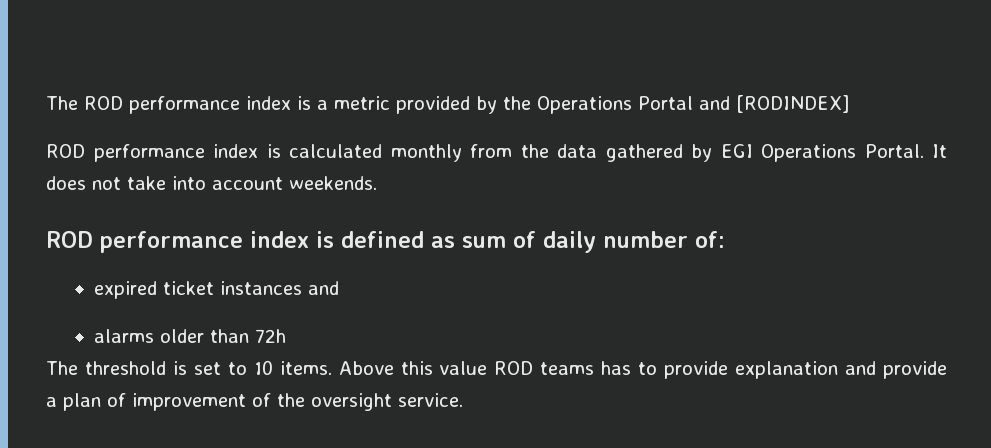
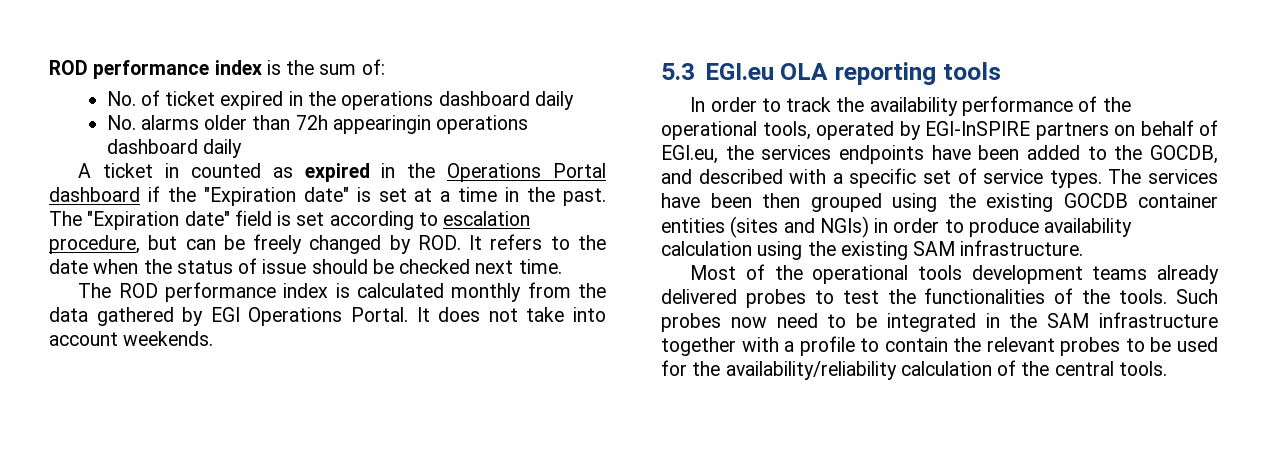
- The ROD performance index is a metric provided by the Operations Portal and [RODINDEX]
- ROD performance index is calculated monthly from the data gathered by EGI Operations Portal.
+ ROD performance index is the sum of:
+ No. of ticket expired in the operations dashboard daily
+ No. alarms older than 72h appearingin operations dashboard daily
+ A ticket in counted as expired in the Operations Portal dashboard if the "Expiration date" is set at a time in the past. The "Expiration date" field is set according to escalation procedure, but can be freely changed by ROD. It refers to the date when the status of issue should be checked next time.
+ The ROD performance index is calculated monthly from the data gathered by EGI Operations Portal.
- ROD performance index is defined as sum of daily number of:
- expired ticket instances and
- alarms older than 72h
- The threshold is set to 10 items. Above this value ROD teams has to provide explanation and provide a plan of improvement of the oversight service.
+ 5.3 EGI.eu OLA reporting tools
+ In order to track the availability performance of the operational tools, operated by EGI-InSPIRE partners on behalf of EGI.eu, the services endpoints have been added to the GOCDB, and described with a specific set of service types. The services have been then grouped using the existing GOCDB container entities (sites and NGIs) in order to produce availability calculation using the existing SAM infrastructure.
+ Most of the operational tools development teams already delivered probes to test the functionalities of the tools. Such probes now need to be integrated in the SAM infrastructure together with a profile to contain the relevant probes to be used for the availability/reliability calculation of the central tools.

